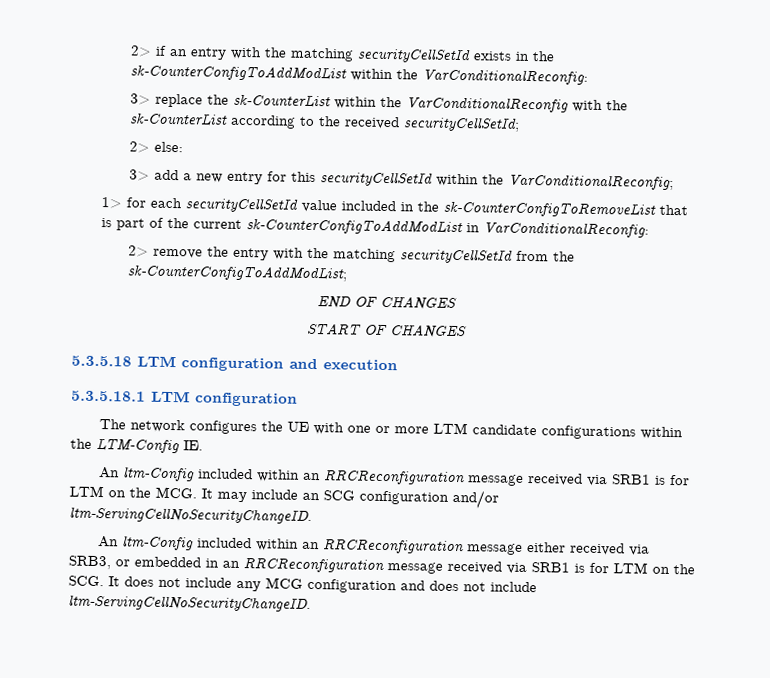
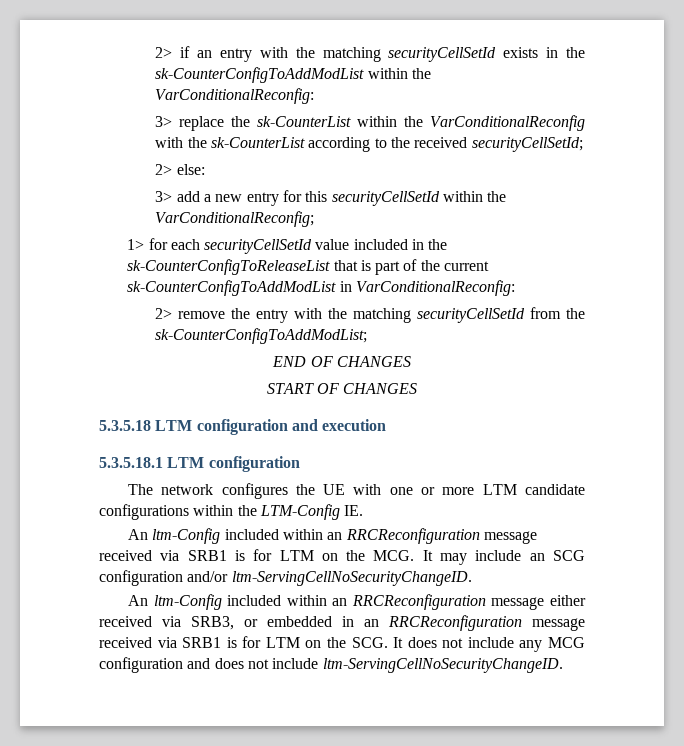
- 1> for each securityCellSetId value included in the sk-CounterConfigToRemoveList that is part of the current sk-CounterConfigToAddModList in VarConditionalReconfig:
+ 1> for each securityCellSetId value included in the sk-CounterConfigToReleaseList that is part of the current sk-CounterConfigToAddModList in VarConditionalReconfig:

